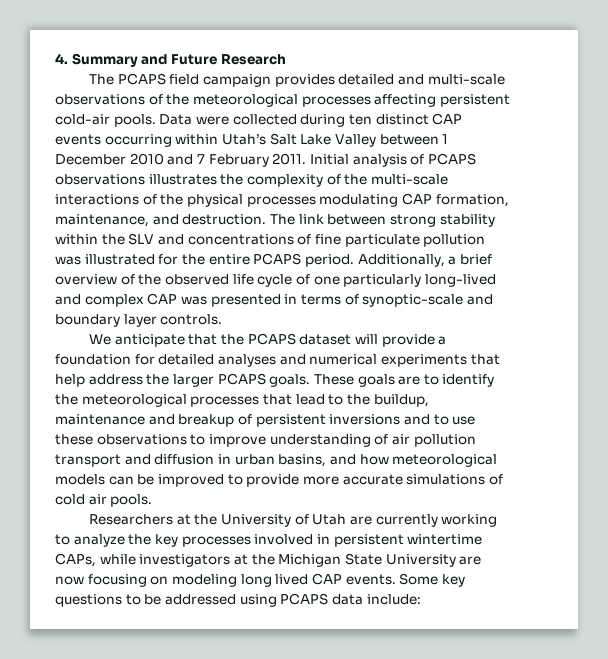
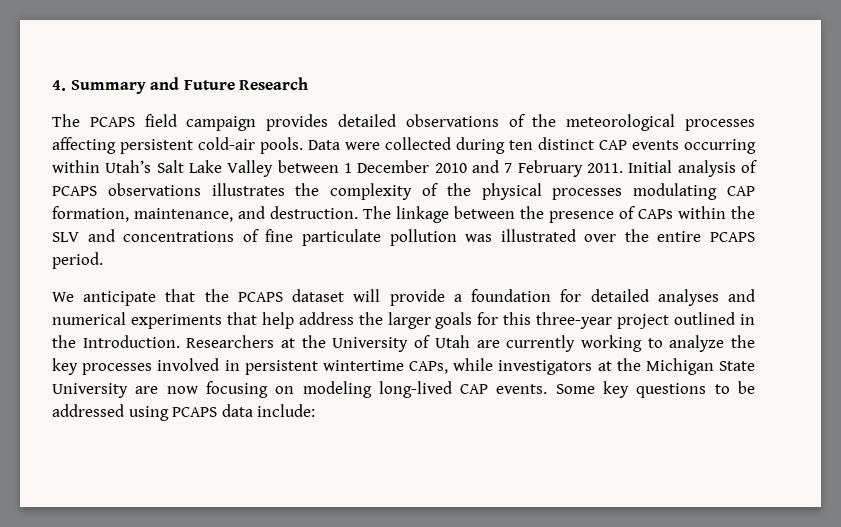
- The PCAPS field campaign provides detailed and multi-scale observations of the meteorological processes affecting persistent cold-air pools.
+ The PCAPS field campaign provides detailed observations of the meteorological processes affecting persistent cold-air pools.
- Initial analysis of PCAPS observations illustrates the complexity of the multi-scale interactions of the physical processes modulating CAP formation, maintenance, and destruction.
+ Initial analysis of PCAPS observations illustrates the complexity of the physical processes modulating CAP formation, maintenance, and destruction.
- The link between strong stability within the SLV and concentrations of fine particulate pollution was illustrated for the entire PCAPS period. Additionally, a brief overview of the observed life cycle of one particularly long-lived and complex CAP was presented in terms of synoptic-scale and boundary layer controls.
+ The linkage between the presence of CAPs within the SLV and concentrations of fine particulate pollution was illustrated over the entire PCAPS period.
- We anticipate that the PCAPS dataset will provide a foundation for detailed analyses and numerical experiments that help address the larger PCAPS goals. These goals are to identify the meteorological processes that lead to the buildup, maintenance and breakup of persistent inversions and to use these observations to improve understanding of air pollution transport and diffusion in urban basins, and how meteorological models can be improved to provide more accurate simulations of cold air pools.
- Researchers at the University of Utah are currently working to analyze the key processes involved in persistent wintertime CAPs, while investigators at the Michigan State University are now focusing on modeling long lived CAP events.
+ We anticipate that the PCAPS dataset will provide a foundation for detailed analyses and numerical experiments that help address the larger goals for this three-year project outlined in the Introduction. Researchers at the University of Utah are currently working to analyze the key processes involved in persistent wintertime CAPs, while investigators at the Michigan State University are now focusing on modeling long-lived CAP events.

